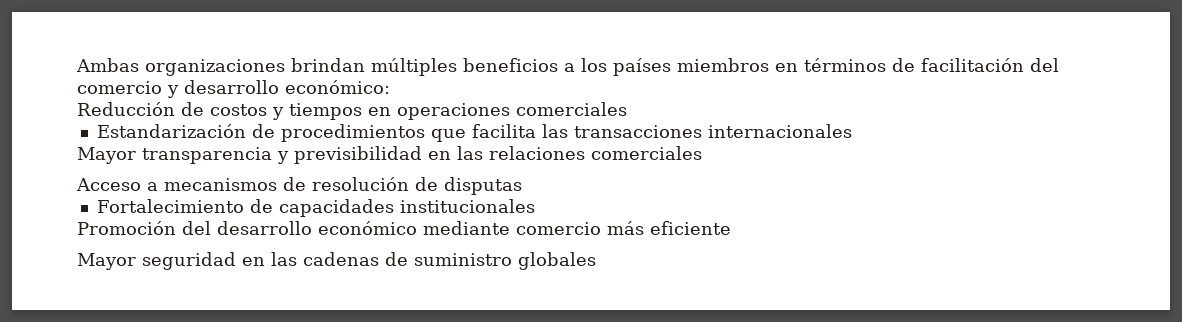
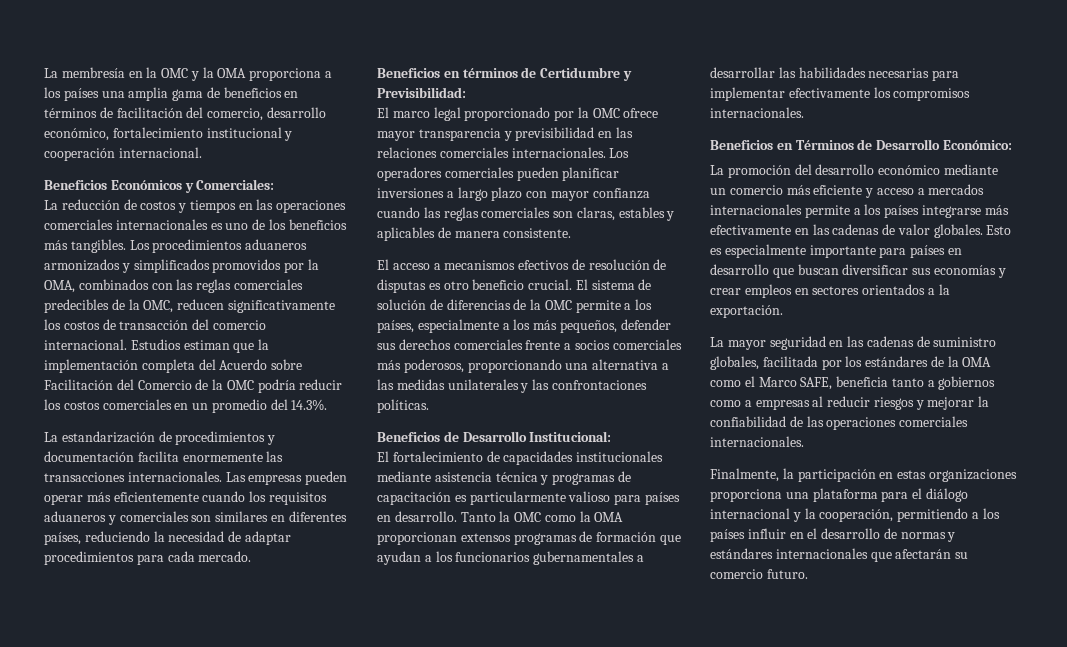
- Ambas organizaciones brindan múltiples beneficios a los países miembros en términos de facilitación del comercio y desarrollo económico:
- Reducción de costos y tiempos en operaciones comerciales
- Estandarización de procedimientos que facilita las transacciones internacionales
- Mayor transparencia y previsibilidad en las relaciones comerciales
- Acceso a mecanismos de resolución de disputas
- Fortalecimiento de capacidades institucionales
- Promoción del desarrollo económico mediante comercio más eficiente
- Mayor seguridad en las cadenas de suministro globales
+ La membresía en la OMC y la OMA proporciona a los países una amplia gama de beneficios en términos de facilitación del comercio, desarrollo económico, fortalecimiento institucional y cooperación internacional.
+ Beneficios Económicos y Comerciales:
+ La reducción de costos y tiempos en las operaciones comerciales internacionales es uno de los beneficios más tangibles. Los procedimientos aduaneros armonizados y simplificados promovidos por la OMA, combinados con las reglas comerciales predecibles de la OMC, reducen significativamente los costos de transacción del comercio internacional. Estudios estiman que la implementación completa del Acuerdo sobre Facilitación del Comercio de la OMC podría reducir los costos comerciales en un promedio del 14.3%.
+ La estandarización de procedimientos y documentación facilita enormemente las transacciones internacionales. Las empresas pueden operar más eficientemente cuando los requisitos aduaneros y comerciales son similares en diferentes países, reduciendo la necesidad de adaptar procedimientos para cada mercado.
+ Beneficios en términos de Certidumbre y Previsibilidad:
+ El marco legal proporcionado por la OMC ofrece mayor transparencia y previsibilidad en las relaciones comerciales internacionales. Los operadores comerciales pueden planificar inversiones a largo plazo con mayor confianza cuando las reglas comerciales son claras, estables y aplicables de manera consistente.
+ El acceso a mecanismos efectivos de resolución de disputas es otro beneficio crucial. El sistema de solución de diferencias de la OMC permite a los países, especialmente a los más pequeños, defender sus derechos comerciales frente a socios comerciales más poderosos, proporcionando una alternativa a las medidas unilaterales y las confrontaciones políticas.
+ Beneficios de Desarrollo Institucional:
+ El fortalecimiento de capacidades institucionales mediante asistencia técnica y programas de capacitación es particularmente valioso para países en desarrollo. Tanto la OMC como la OMA proporcionan extensos programas de formación que ayudan a los funcionarios gubernamentales a desarrollar las habilidades necesarias para implementar efectivamente los compromisos internacionales.
+ Beneficios en Términos de Desarrollo Económico:
+ La promoción del desarrollo económico mediante un comercio más eficiente y acceso a mercados internacionales permite a los países integrarse más efectivamente en las cadenas de valor globales. Esto es especialmente importante para países en desarrollo que buscan diversificar sus economías y crear empleos en sectores orientados a la exportación.
+ La mayor seguridad en las cadenas de suministro globales, facilitada por los estándares de la OMA como el Marco SAFE, beneficia tanto a gobiernos como a empresas al reducir riesgos y mejorar la confiabilidad de las operaciones comerciales internacionales.
+ Finalmente, la participación en estas organizaciones proporciona una plataforma para el diálogo internacional y la cooperación, permitiendo a los países influir en el desarrollo de normas y estándares internacionales que afectarán su comercio futuro.

